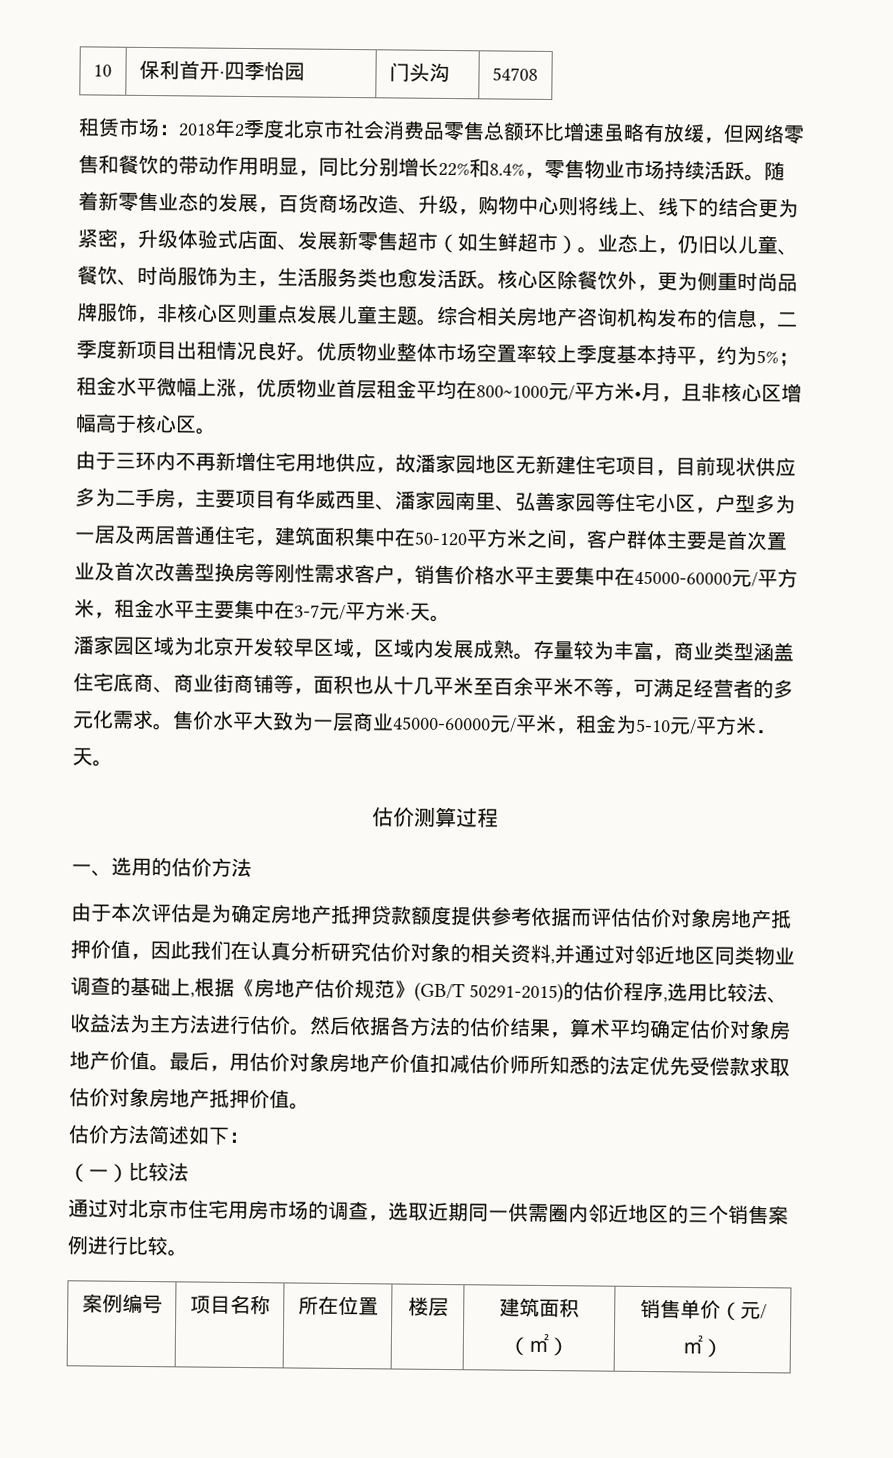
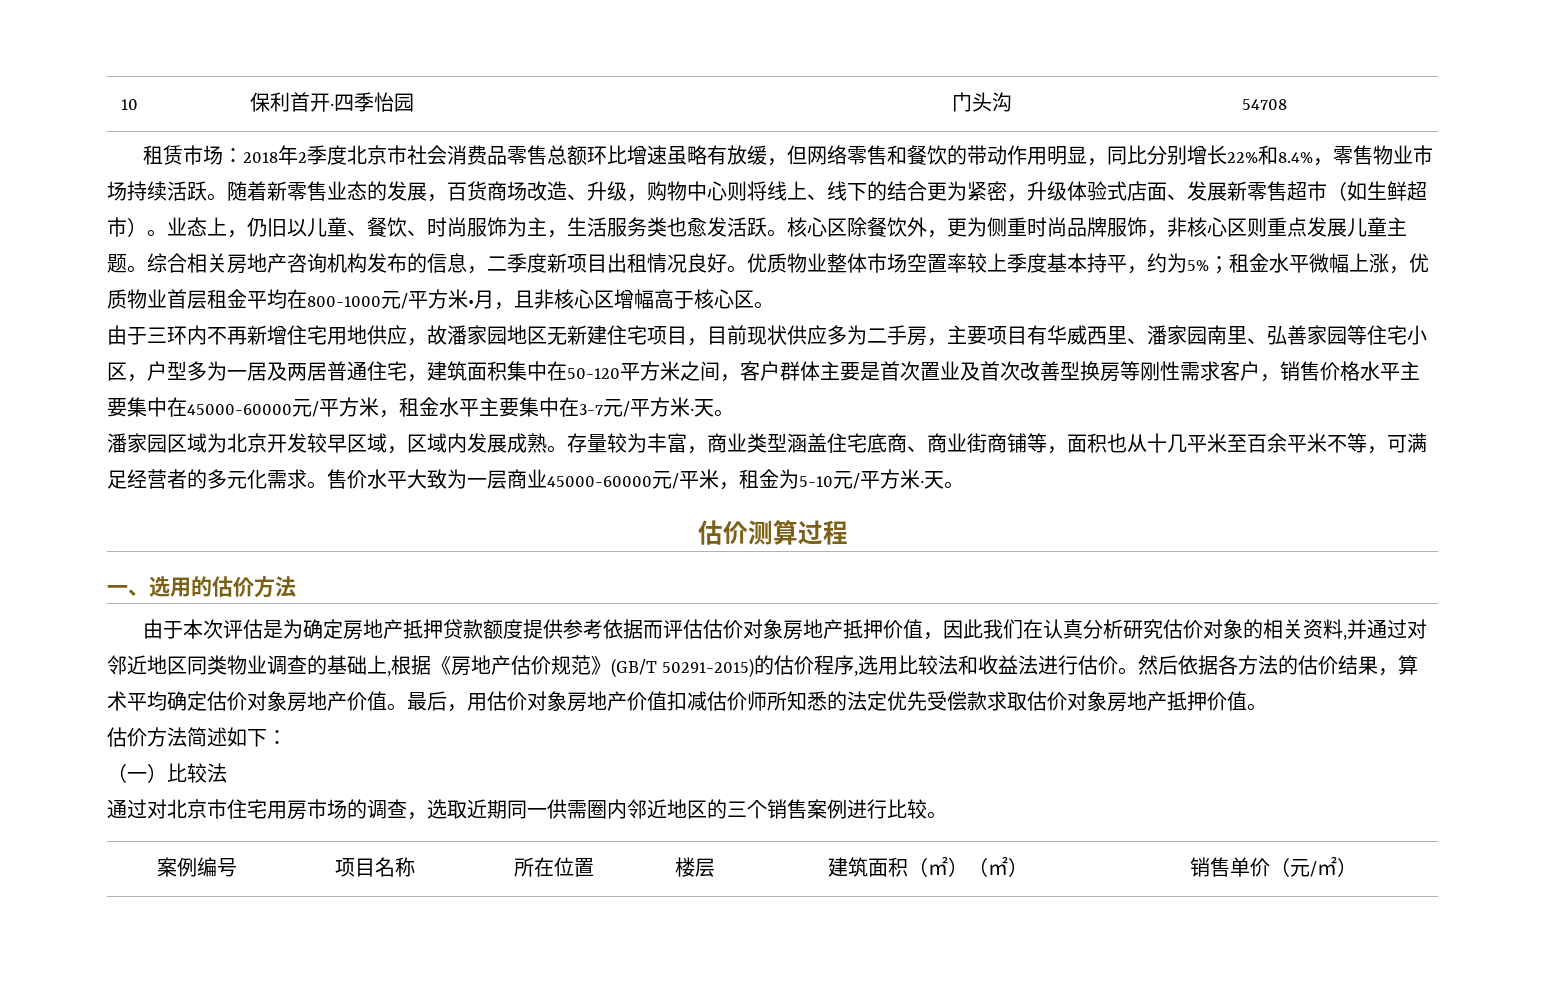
- 优质物业整体市场空置率较上季度基本持平，约为5%；租金水平微幅上涨，优质物业首层租金平均在800~1000元/平方米•月，且非核心区增幅高于核心区。
+ 优质物业整体市场空置率较上季度基本持平，约为5%；租金水平微幅上涨，优质物业首层租金平均在800-1000元/平方米•月，且非核心区增幅高于核心区。
- 售价水平大致为一层商业45000-60000元/平米，租金为5-10元/平方米．天。
+ 售价水平大致为一层商业45000-60000元/平米，租金为5-10元/平方米·天。
- 由于本次评估是为确定房地产抵押贷款额度提供参考依据而评估估价对象房地产抵押价值，因此我们在认真分析研究估价对象的相关资料,并通过对邻近地区同类物业调查的基础上,根据《房地产估价规范》(GB/T 50291-2015)的估价程序,选用比较法、收益法为主方法进行估价。
+ 由于本次评估是为确定房地产抵押贷款额度提供参考依据而评估估价对象房地产抵押价值，因此我们在认真分析研究估价对象的相关资料,并通过对邻近地区同类物业调查的基础上,根据《房地产估价规范》(GB/T 50291-2015)的估价程序,选用比较法和收益法进行估价。
- 案例编号 | 项目名称 | 所在位置 | 楼层 | 建筑面积（㎡） | 销售单价（元/㎡）
+ 案例编号 | 项目名称 | 所在位置 | 楼层 | 建筑面积（㎡）（㎡） | 销售单价（元/㎡）

